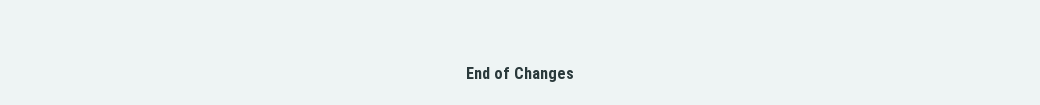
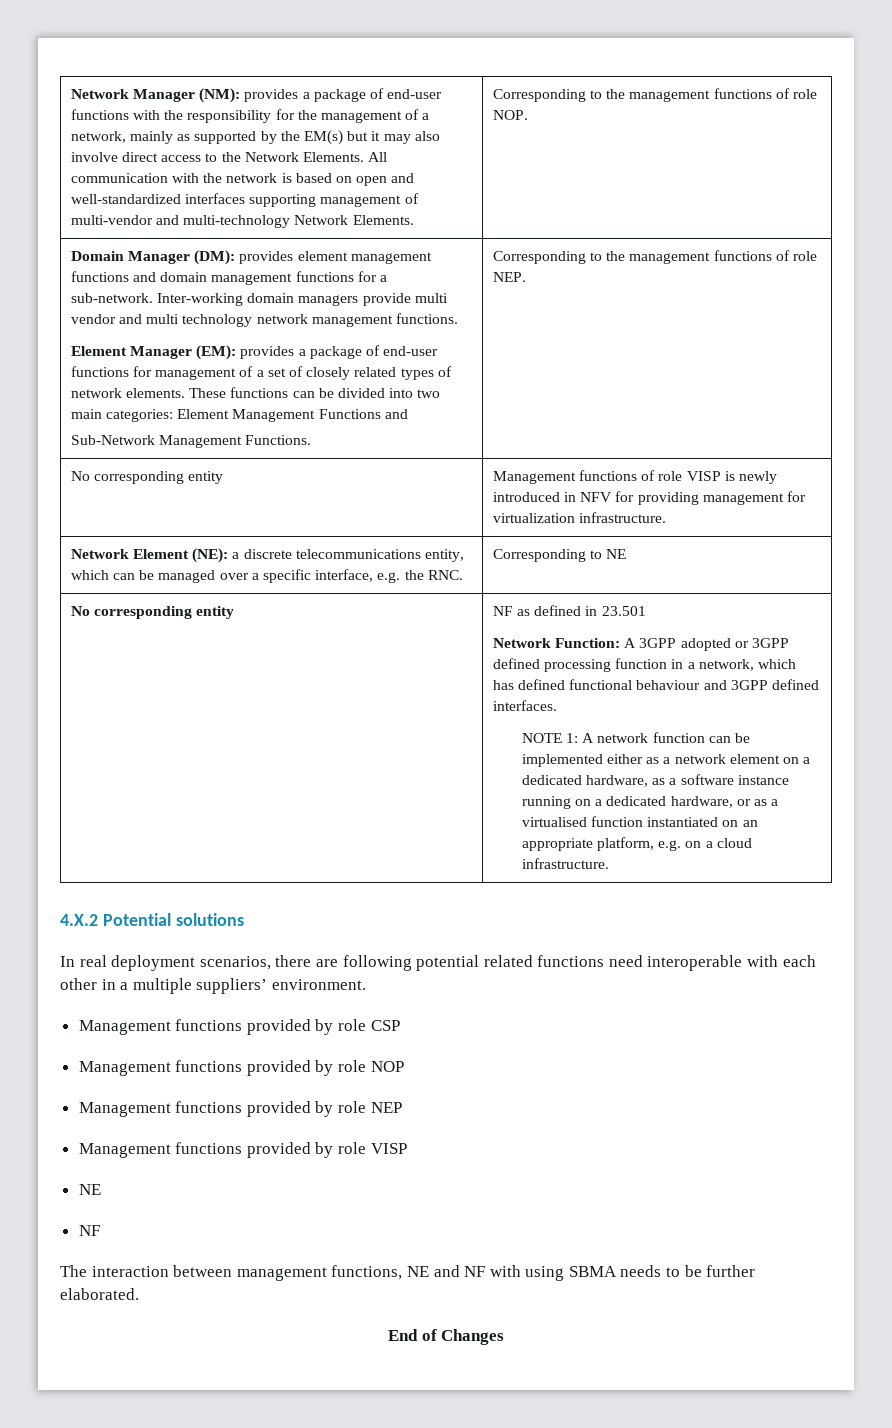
+ Network Manager (NM): provides a package of end-user functions with the responsibility for the management of a network, mainly as supported by the EM(s) but it may also involve direct access to the Network Elements. All communication with the network is based on open and well-standardized interfaces supporting management of multi-vendor and multi-technology Network Elements. | Corresponding to the management functions of role NOP.
+ Domain Manager (DM): provides element management functions and domain management functions for a sub-network. Inter-working domain managers provide multi vendor and multi technology network management functions.
+ Element Manager (EM): provides a package of end-user functions for management of a set of closely related types of network elements. These functions can be divided into two main categories: Element Management Functions and
+ Sub-Network Management Functions. | Corresponding to the management functions of role NEP.
+ No corresponding entity | Management functions of role VISP is newly introduced in NFV for providing management for virtualization infrastructure.
+ Network Element (NE): a discrete telecommunications entity, which can be managed over a specific interface, e.g. the RNC. | Corresponding to NE
+ No corresponding entity | NF as defined in 23.501
+ Network Function: A 3GPP adopted or 3GPP defined processing function in a network, which has defined functional behaviour and 3GPP defined interfaces.
+ NOTE 1: A network function can be implemented either as a network element on a dedicated hardware, as a software instance running on a dedicated hardware, or as a virtualised function instantiated on an appropriate platform, e.g. on a cloud infrastructure.
+ 4.X.2 Potential solutions
+ In real deployment scenarios, there are following potential related functions need interoperable with each other in a multiple suppliers’ environment.
+ Management functions provided by role CSP
+ Management functions provided by role NOP
+ Management functions provided by role NEP
+ Management functions provided by role VISP
+ NE
+ NF
+ The interaction between management functions, NE and NF with using SBMA needs to be further elaborated.

